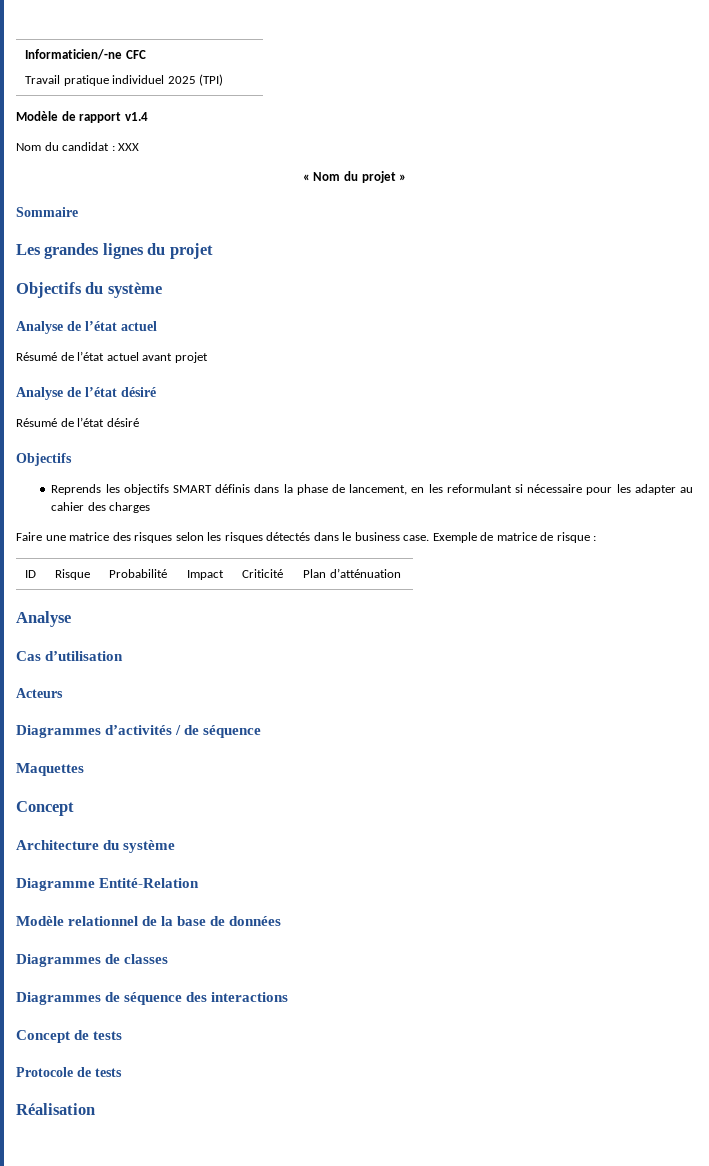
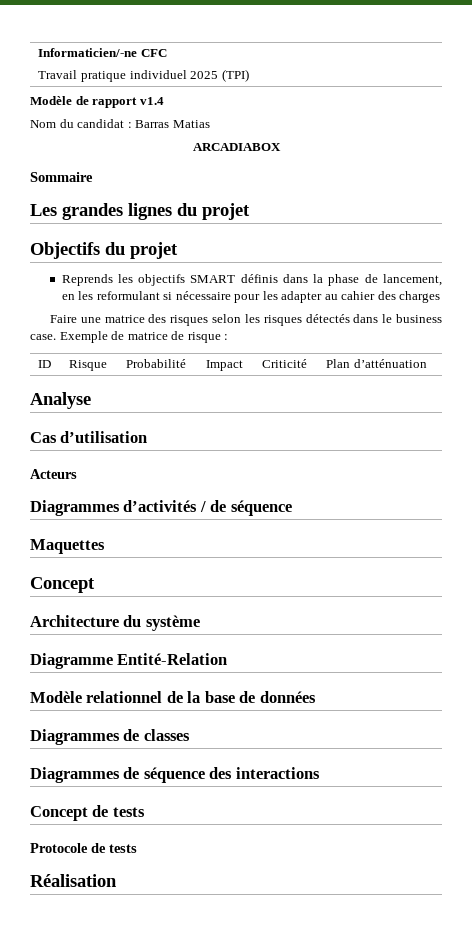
- Nom du candidat : XXX
- « Nom du projet »
+ Nom du candidat : Barras Matias
+ ARCADIABOX
- Objectifs du système
- Analyse de l’état actuel
- Résumé de l’état actuel avant projet
- Analyse de l’état désiré
- Résumé de l’état désiré
- Objectifs
+ Objectifs du projet

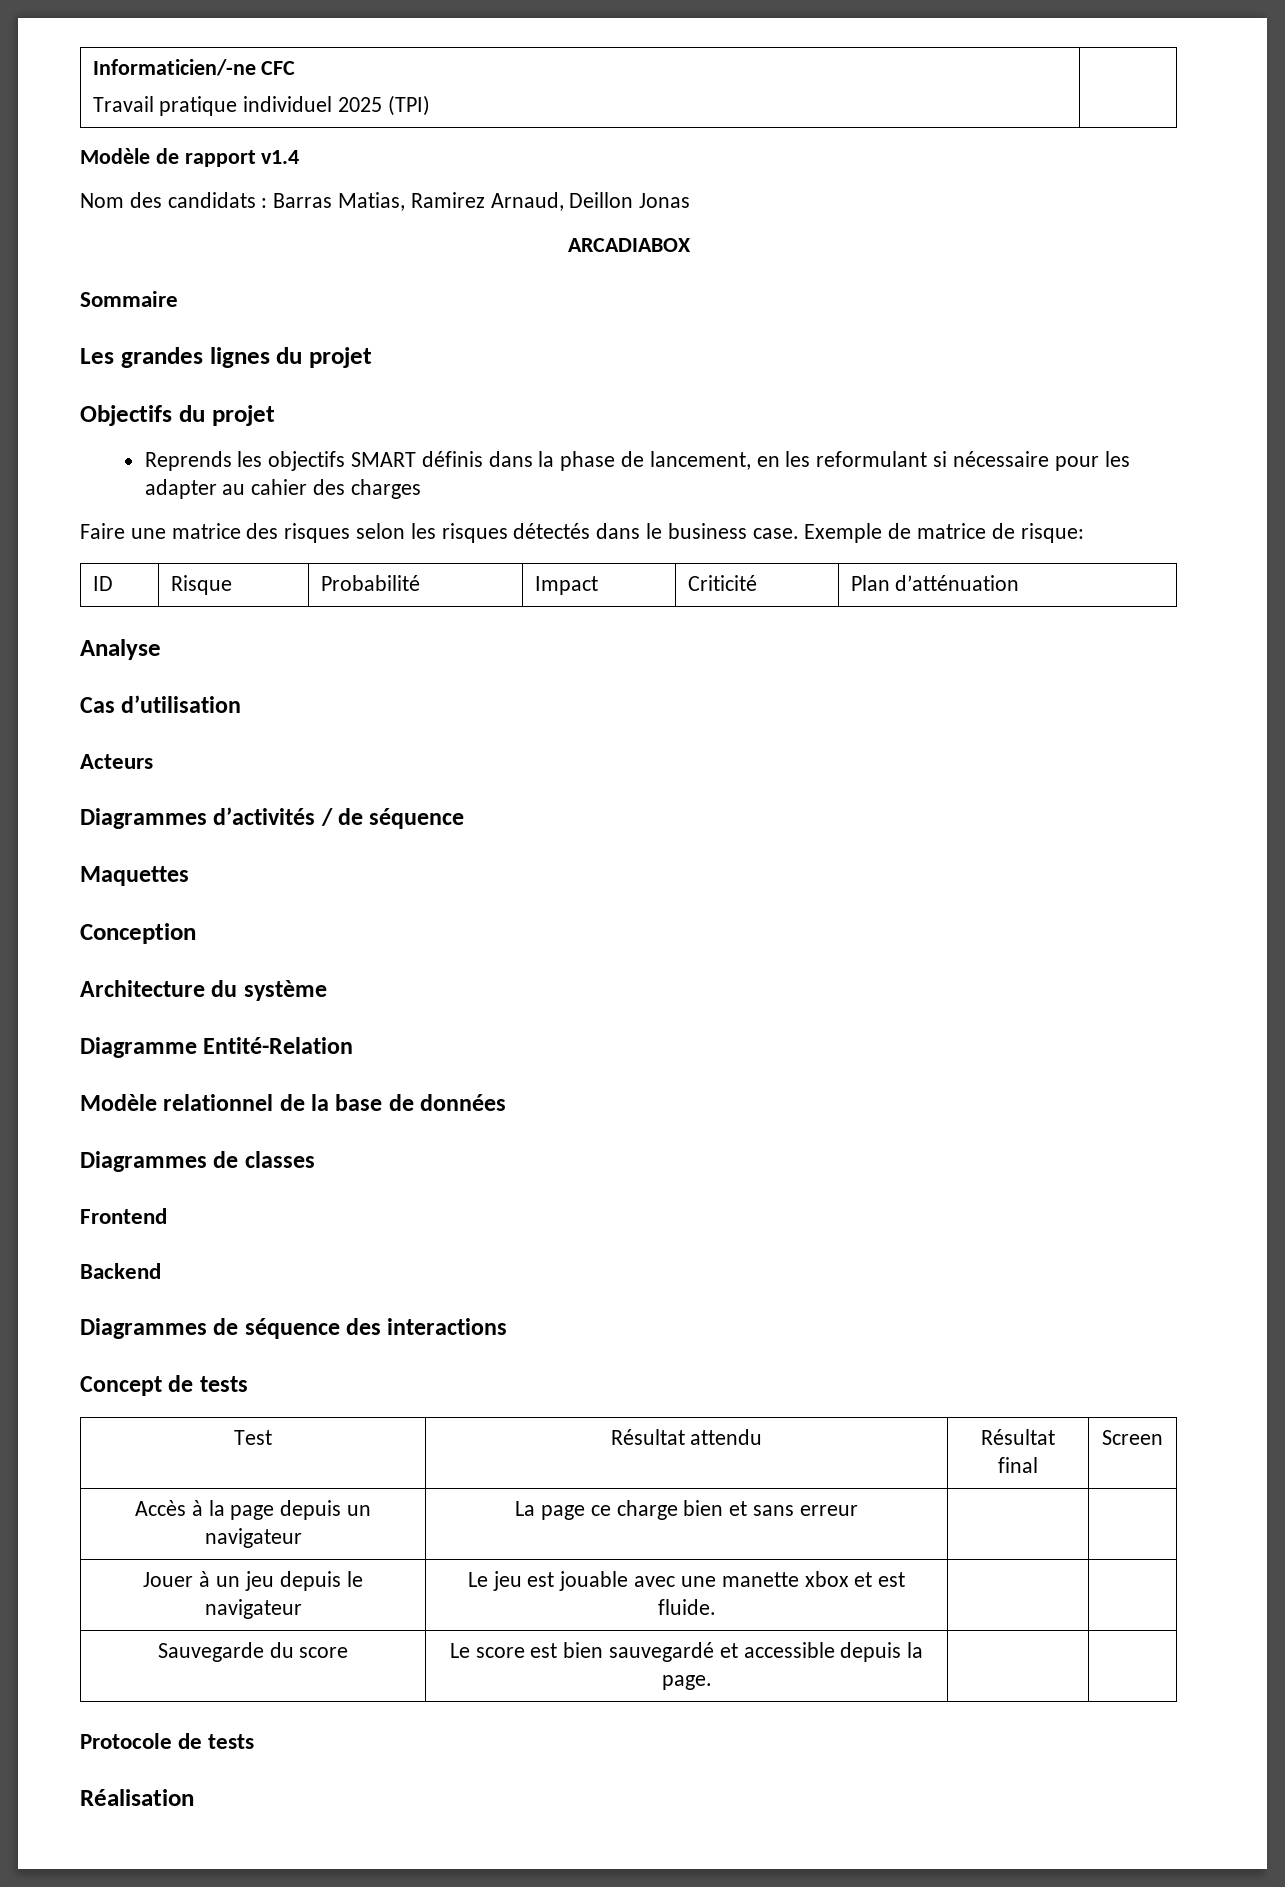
- Nom du candidat : Barras Matias
+ Nom des candidats : Barras Matias, Ramirez Arnaud, Deillon Jonas
- Exemple de matrice de risque :
+ Exemple de matrice de risque:
  Maquettes
- Concept
+ Conception
+ Frontend
+ Backend
+ Test | Résultat attendu | Résultat final | Screen
+ Accès à la page depuis un navigateur | La page ce charge bien et sans erreur | |
+ Jouer à un jeu depuis le navigateur | Le jeu est jouable avec une manette xbox et est fluide. | |
+ Sauvegarde du score | Le score est bien sauvegardé et accessible depuis la page. | |

